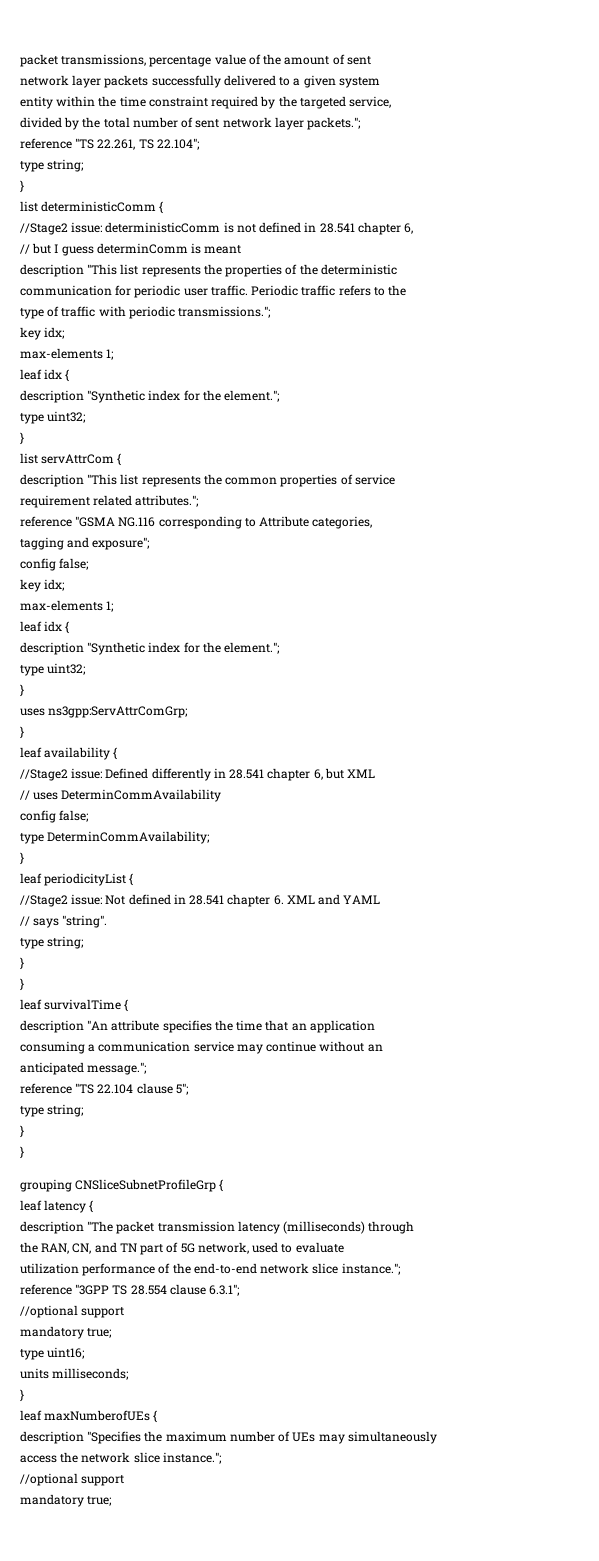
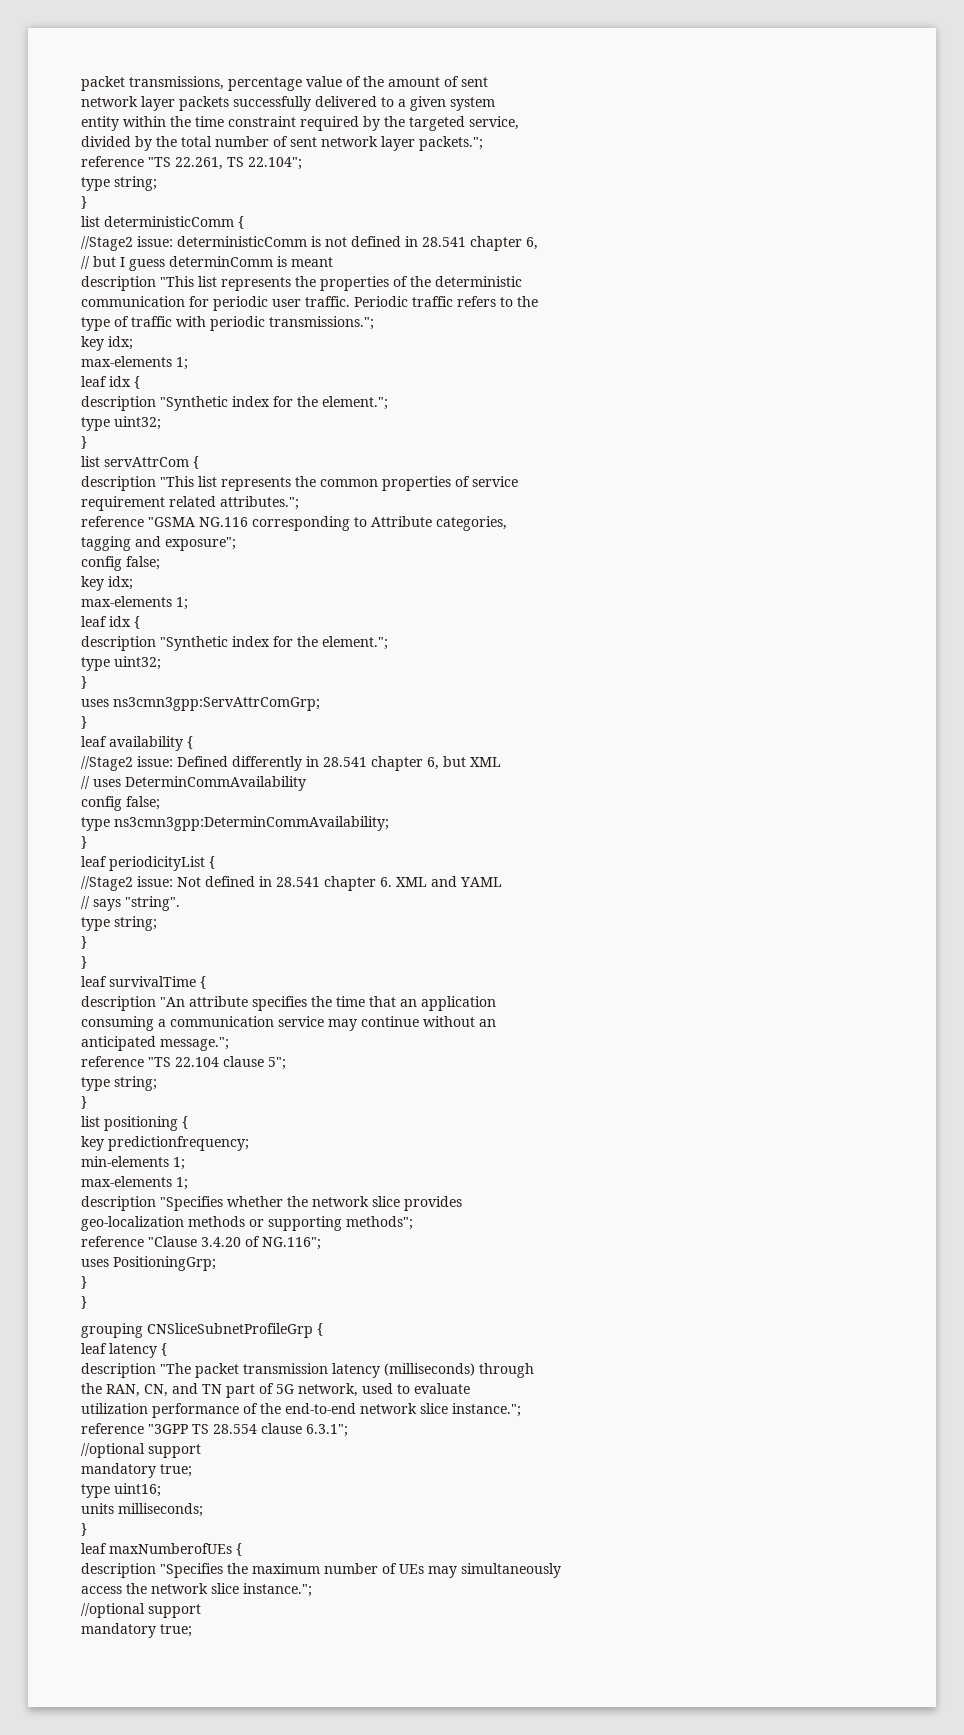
- uses ns3gpp:ServAttrComGrp;
+ uses ns3cmn3gpp:ServAttrComGrp;
- type DeterminCommAvailability;
+ type ns3cmn3gpp:DeterminCommAvailability;
+ list positioning {
+ key predictionfrequency;
+ min-elements 1;
+ max-elements 1;
+ description "Specifies whether the network slice provides
+ geo-localization methods or supporting methods";
+ reference "Clause 3.4.20 of NG.116";
+ uses PositioningGrp;
+ }

